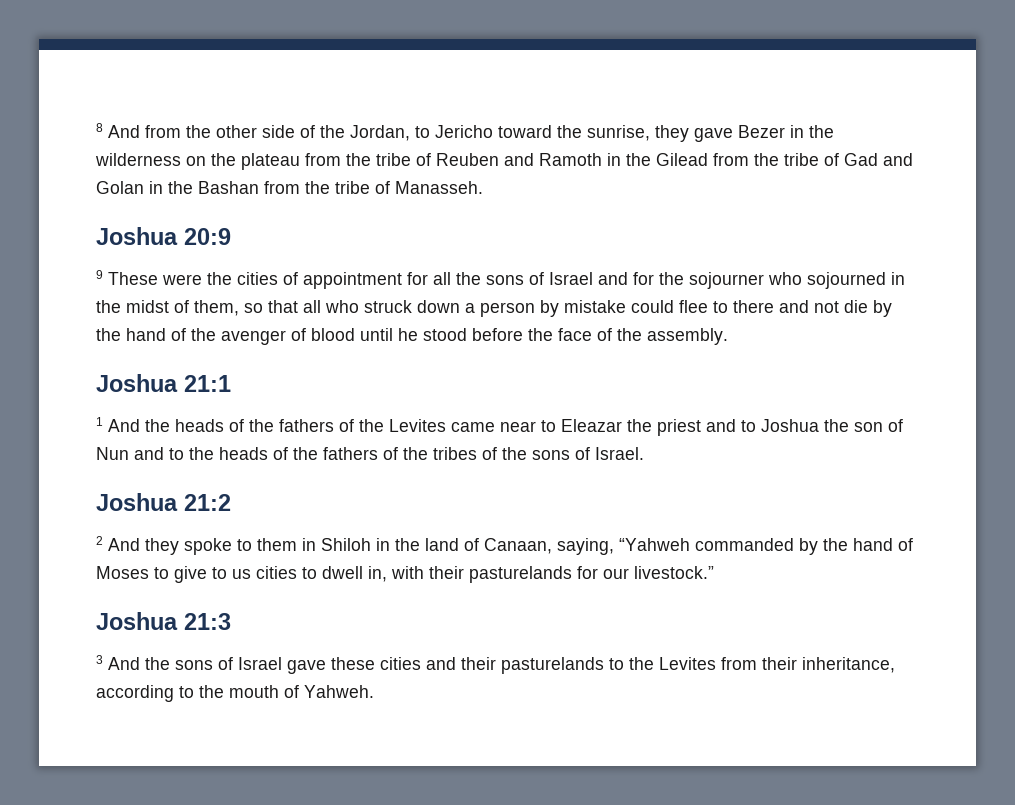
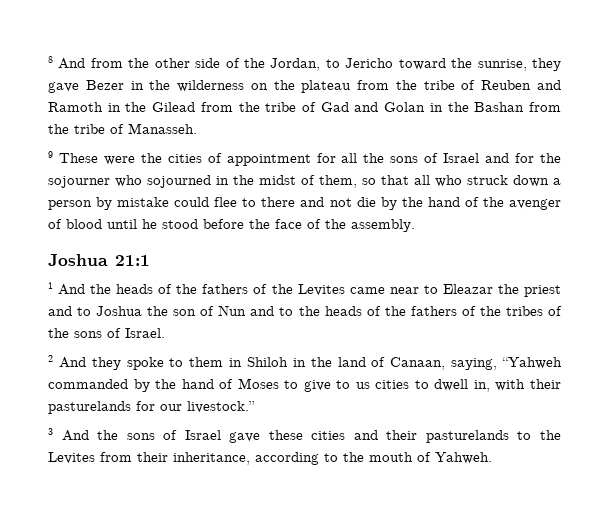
- Joshua 20:9
- Joshua 21:2
- Joshua 21:3

